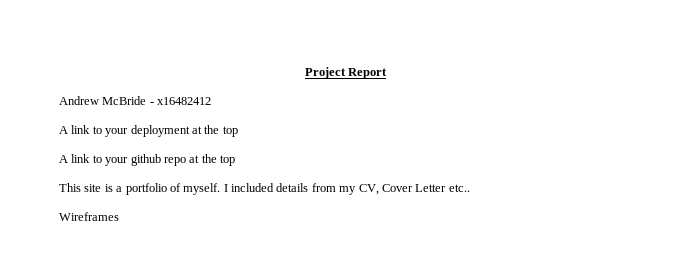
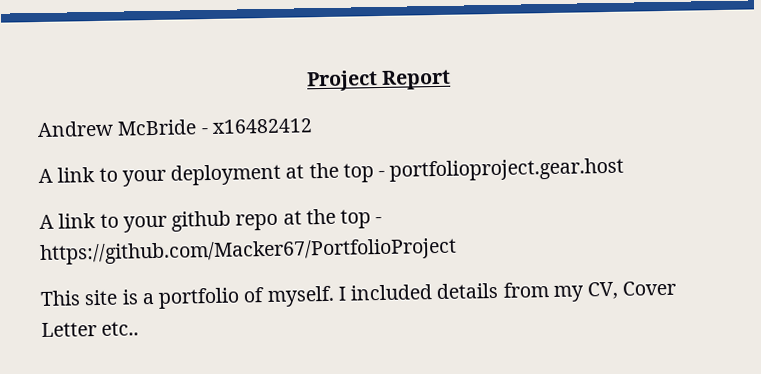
- A link to your deployment at the top
+ A link to your deployment at the top - portfolioproject.gear.host
- A link to your github repo at the top
+ A link to your github repo at the top - https://github.com/Macker67/PortfolioProject
- Wireframes

